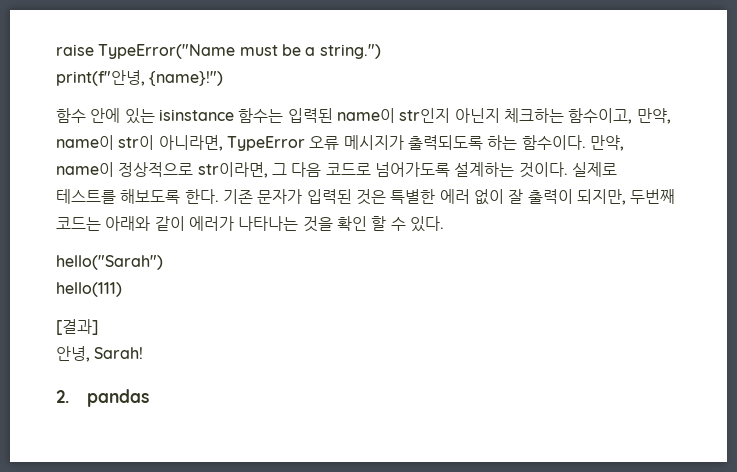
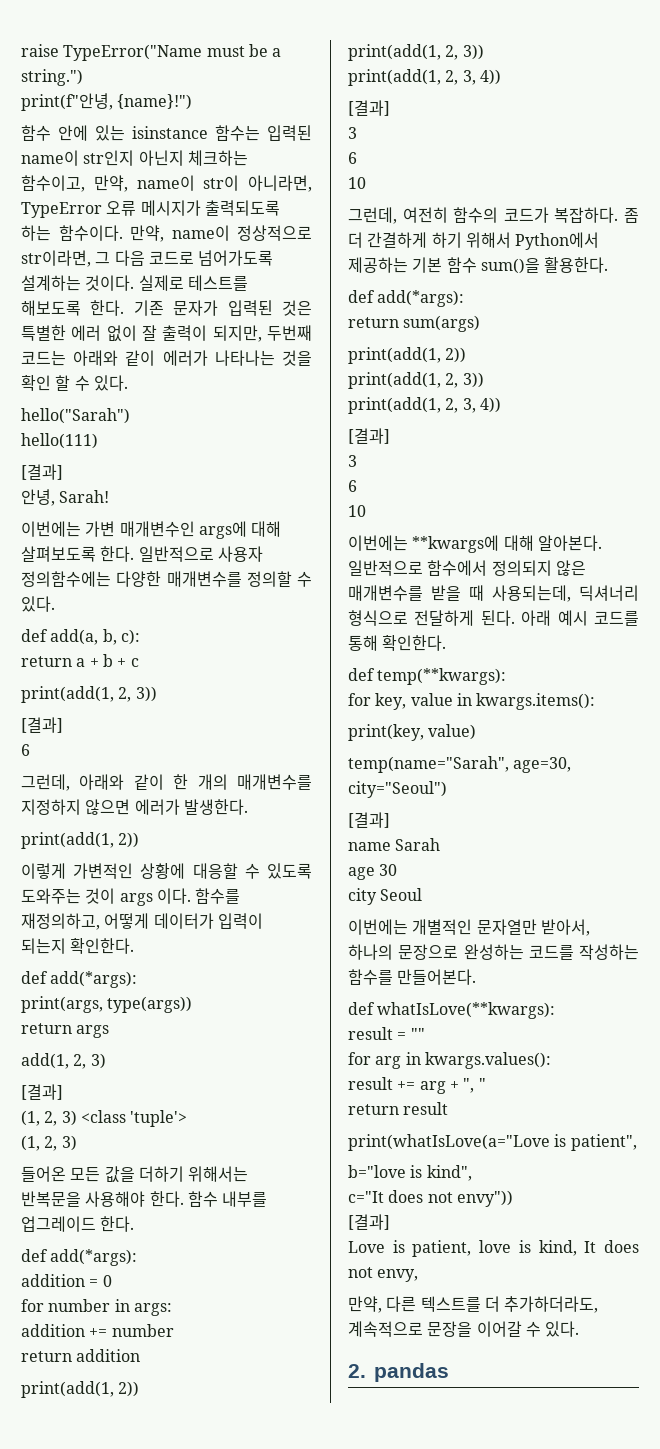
+ 이번에는 가변 매개변수인 args에 대해 살펴보도록 한다. 일반적으로 사용자 정의함수에는 다양한 매개변수를 정의할 수 있다.
+ def add(a, b, c):
+ return a + b + c
+ print(add(1, 2, 3))
+ [결과]
+ 6
+ 그런데, 아래와 같이 한 개의 매개변수를 지정하지 않으면 에러가 발생한다.
+ print(add(1, 2))
+ 이렇게 가변적인 상황에 대응할 수 있도록 도와주는 것이 args 이다. 함수를 재정의하고, 어떻게 데이터가 입력이 되는지 확인한다.
+ def add(*args):
+ print(args, type(args))
+ return args
+ add(1, 2, 3)
+ [결과]
+ (1, 2, 3) <class 'tuple'>
+ (1, 2, 3)
+ 들어온 모든 값을 더하기 위해서는 반복문을 사용해야 한다. 함수 내부를 업그레이드 한다.
+ def add(*args):
+ addition = 0
+ for number in args:
+ addition += number
+ return addition
+ print(add(1, 2))
+ print(add(1, 2, 3))
+ print(add(1, 2, 3, 4))
+ [결과]
+ 3
+ 6
+ 10
+ 그런데, 여전히 함수의 코드가 복잡하다. 좀 더 간결하게 하기 위해서 Python에서 제공하는 기본 함수 sum()을 활용한다.
+ def add(*args):
+ return sum(args)
+ print(add(1, 2))
+ print(add(1, 2, 3))
+ print(add(1, 2, 3, 4))
+ [결과]
+ 3
+ 6
+ 10
+ 이번에는 **kwargs에 대해 알아본다. 일반적으로 함수에서 정의되지 않은 매개변수를 받을 때 사용되는데, 딕셔너리 형식으로 전달하게 된다. 아래 예시 코드를 통해 확인한다.
+ def temp(**kwargs):
+ for key, value in kwargs.items():
+ print(key, value)
+ temp(name="Sarah", age=30, city="Seoul")
+ [결과]
+ name Sarah
+ age 30
+ city Seoul
+ 이번에는 개별적인 문자열만 받아서, 하나의 문장으로 완성하는 코드를 작성하는 함수를 만들어본다.
+ def whatIsLove(**kwargs):
+ result = ""
+ for arg in kwargs.values():
+ result += arg + ", "
+ return result
+ print(whatIsLove(a="Love is patient",
+ b="love is kind",
+ c="It does not envy"))
+ [결과]
+ Love is patient, love is kind, It does not envy,
+ 만약, 다른 텍스트를 더 추가하더라도, 계속적으로 문장을 이어갈 수 있다.

